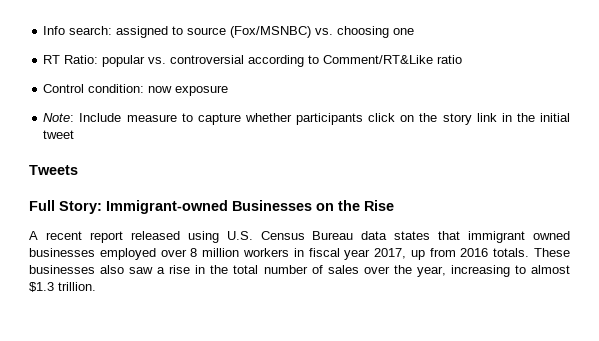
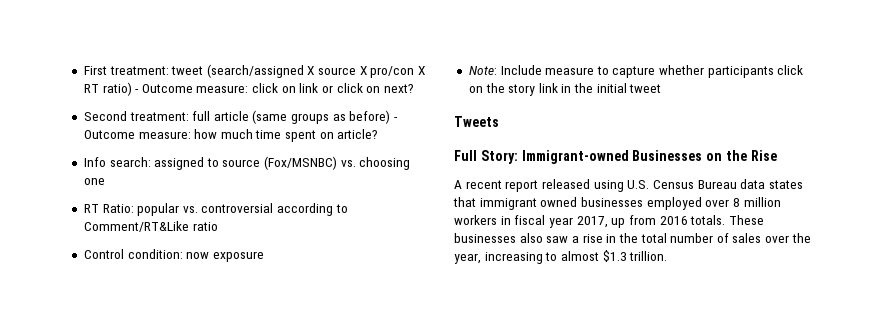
+ First treatment: tweet (search/assigned X source X pro/con X RT ratio) - Outcome measure: click on link or click on next?
+ Second treatment: full article (same groups as before) - Outcome measure: how much time spent on article?

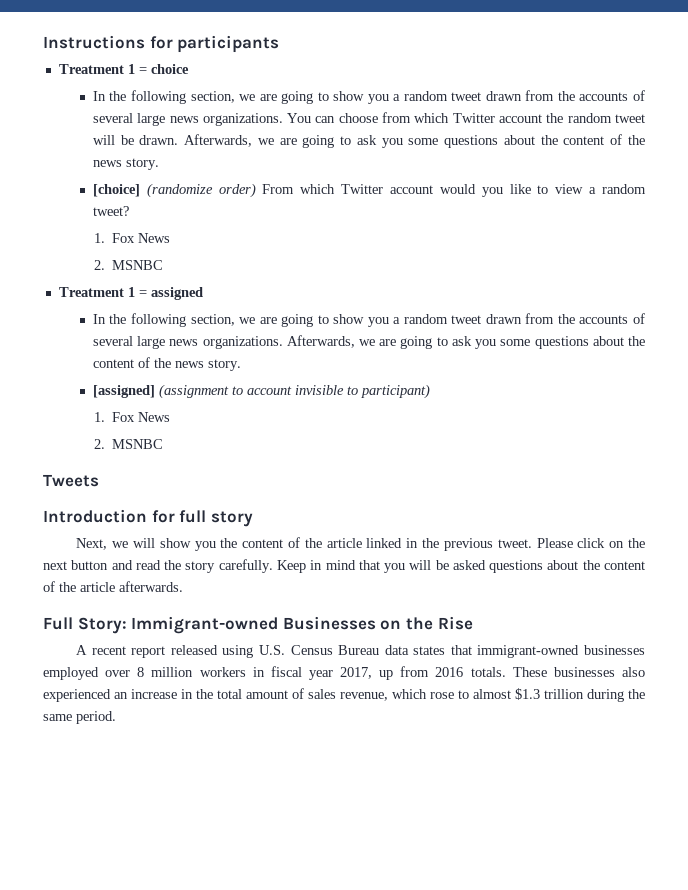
- First treatment: tweet (search/assigned X source X pro/con X RT ratio) - Outcome measure: click on link or click on next?
- Second treatment: full article (same groups as before) - Outcome measure: how much time spent on article?
- Info search: assigned to source (Fox/MSNBC) vs. choosing one
- RT Ratio: popular vs. controversial according to Comment/RT&Like ratio
- Control condition: now exposure
- Note: Include measure to capture whether participants click on the story link in the initial tweet
+ Instructions for participants
+ Treatment 1 = choice
+ In the following section, we are going to show you a random tweet drawn from the accounts of several large news organizations. You can choose from which Twitter account the random tweet will be drawn. Afterwards, we are going to ask you some questions about the content of the news story.
+ [choice] (randomize order) From which Twitter account would you like to view a random tweet?
+ 1. Fox News
+ 2. MSNBC
+ Treatment 1 = assigned
+ In the following section, we are going to show you a random tweet drawn from the accounts of several large news organizations. Afterwards, we are going to ask you some questions about the content of the news story.
+ [assigned] (assignment to account invisible to participant)
+ 1. Fox News
+ 2. MSNBC
  Tweets
+ Introduction for full story
+ Next, we will show you the content of the article linked in the previous tweet. Please click on the next button and read the story carefully. Keep in mind that you will be asked questions about the content of the article afterwards.
- A recent report released using U.S. Census Bureau data states that immigrant owned businesses employed over 8 million workers in fiscal year 2017, up from 2016 totals.
+ A recent report released using U.S. Census Bureau data states that immigrant-owned businesses employed over 8 million workers in fiscal year 2017, up from 2016 totals.
- These businesses also saw a rise in the total number of sales over the year, increasing to almost $1.3 trillion.
+ These businesses also experienced an increase in the total amount of sales revenue, which rose to almost $1.3 trillion during the same period.

